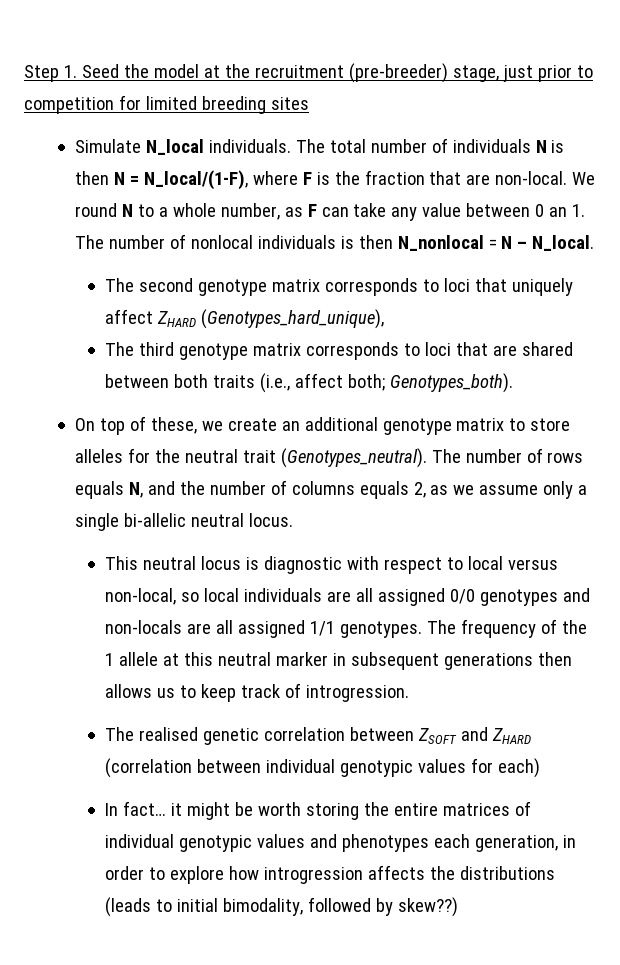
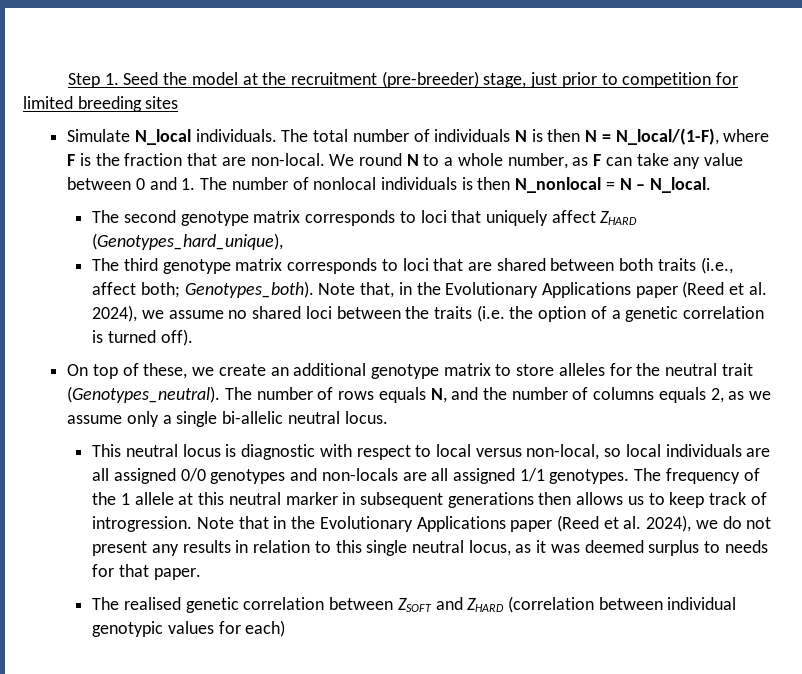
- We round N to a whole number, as F can take any value between 0 an 1. The number of nonlocal individuals is then N_nonlocal = N – N_local.
+ We round N to a whole number, as F can take any value between 0 and 1. The number of nonlocal individuals is then N_nonlocal = N – N_local.
+ Note that, in the Evolutionary Applications paper (Reed et al. 2024), we assume no shared loci between the traits (i.e. the option of a genetic correlation is turned off).
+ Note that in the Evolutionary Applications paper (Reed et al. 2024), we do not present any results in relation to this single neutral locus, as it was deemed surplus to needs for that paper.
- In fact… it might be worth storing the entire matrices of individual genotypic values and phenotypes each generation, in order to explore how introgression affects the distributions (leads to initial bimodality, followed by skew??)

